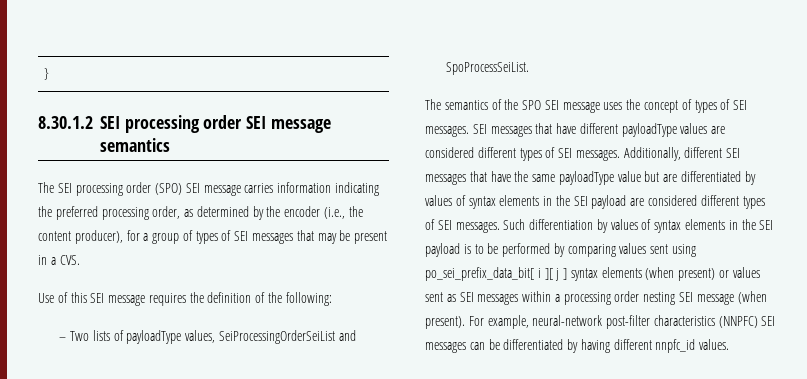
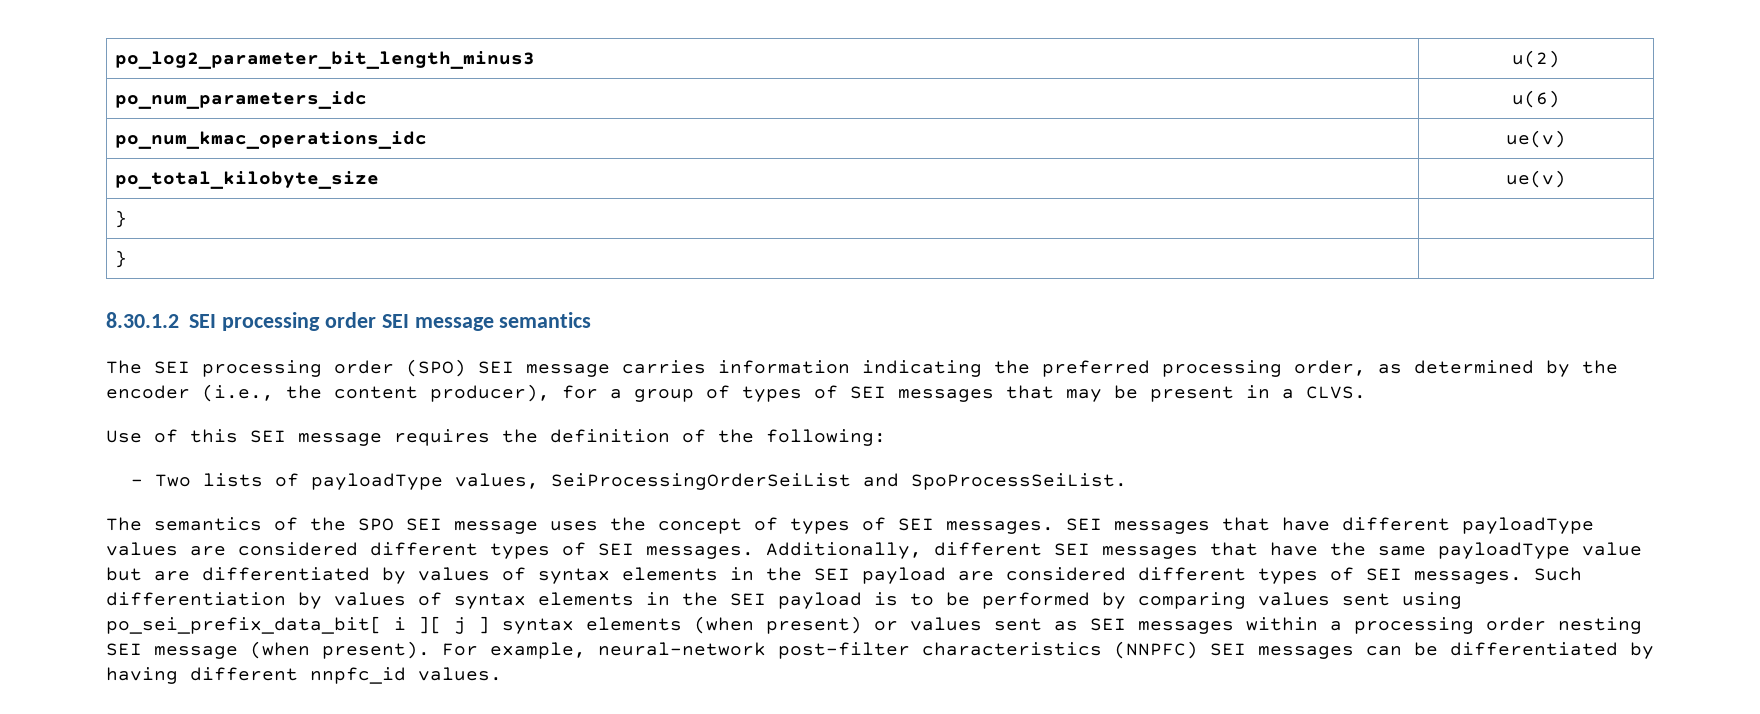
+ po_log2_parameter_bit_length_minus3 | u(2)
+ po_num_parameters_idc | u(6)
+ po_num_kmac_operations_idc | ue(v)
+ po_total_kilobyte_size | ue(v)
+ } |
- The SEI processing order (SPO) SEI message carries information indicating the preferred processing order, as determined by the encoder (i.e., the content producer), for a group of types of SEI messages that may be present in a CVS.
+ The SEI processing order (SPO) SEI message carries information indicating the preferred processing order, as determined by the encoder (i.e., the content producer), for a group of types of SEI messages that may be present in a CLVS.

